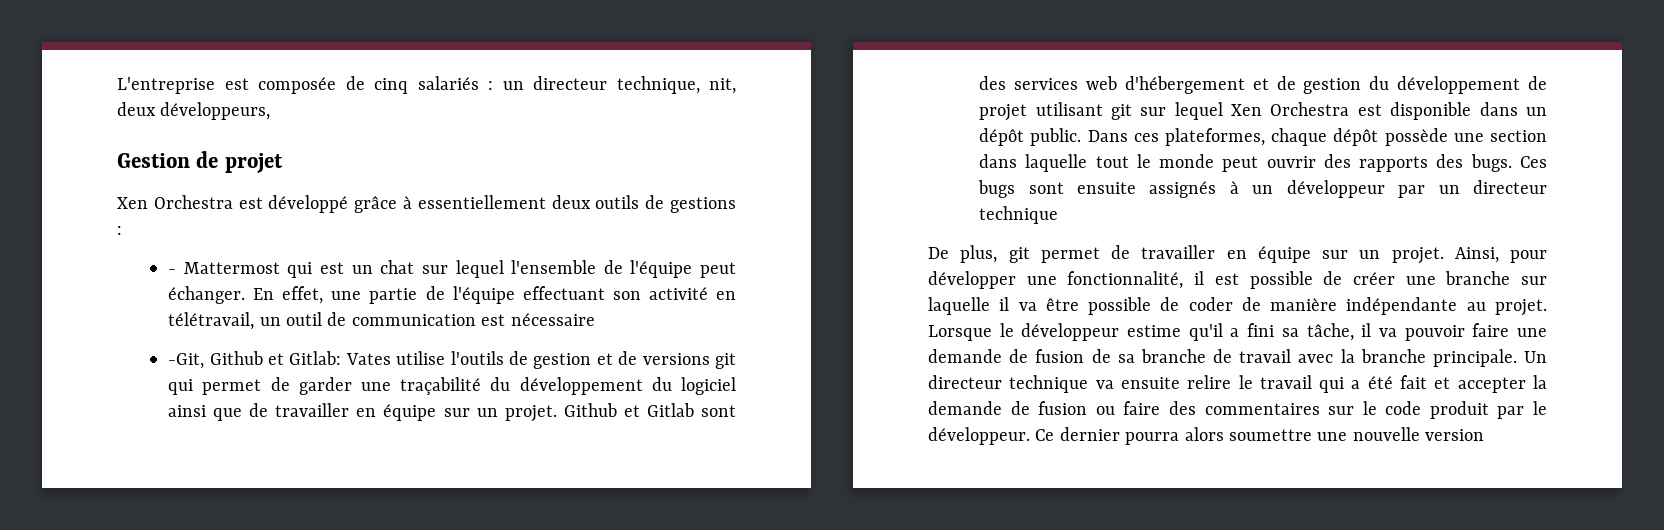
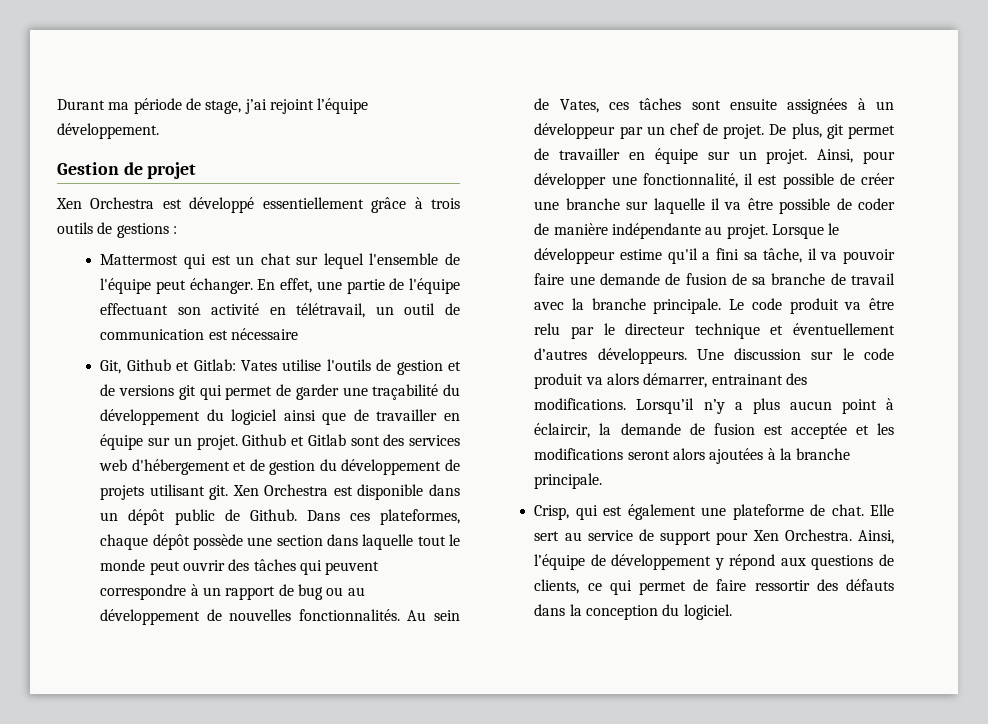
- L'entreprise est composée de cinq salariés : un directeur technique, nit, deux développeurs,
+ Durant ma période de stage, j’ai rejoint l’équipe développement.
- Xen Orchestra est développé grâce à essentiellement deux outils de gestions :
+ Xen Orchestra est développé essentiellement grâce à trois outils de gestions :
- - Mattermost qui est un chat sur lequel l'ensemble de l'équipe peut échanger.
+ Mattermost qui est un chat sur lequel l'ensemble de l'équipe peut échanger.
- -Git, Github et Gitlab: Vates utilise l'outils de gestion et de versions git qui permet de garder une traçabilité du développement du logiciel ainsi que de travailler en équipe sur un projet.
+ Git, Github et Gitlab: Vates utilise l'outils de gestion et de versions git qui permet de garder une traçabilité du développement du logiciel ainsi que de travailler en équipe sur un projet.
- Github et Gitlab sont des services web d'hébergement et de gestion du développement de projet utilisant git sur lequel Xen Orchestra est disponible dans un dépôt public.
+ Github et Gitlab sont des services web d'hébergement et de gestion du développement de projets utilisant git. Xen Orchestra est disponible dans un dépôt public de Github.
- Dans ces plateformes, chaque dépôt possède une section dans laquelle tout le monde peut ouvrir des rapports des bugs. Ces bugs sont ensuite assignés à un développeur par un directeur technique
- De plus, git permet de travailler en équipe sur un projet.
+ Dans ces plateformes, chaque dépôt possède une section dans laquelle tout le monde peut ouvrir des tâches qui peuvent correspondre à un rapport de bug ou au développement de nouvelles fonctionnalités. Au sein de Vates, ces tâches sont ensuite assignées à un développeur par un chef de projet. De plus, git permet de travailler en équipe sur un projet.
- Un directeur technique va ensuite relire le travail qui a été fait et accepter la demande de fusion ou faire des commentaires sur le code produit par le développeur. Ce dernier pourra alors soumettre une nouvelle version
+ Le code produit va être relu par le directeur technique et éventuellement d’autres développeurs. Une discussion sur le code produit va alors démarrer, entrainant des modifications. Lorsqu’il n’y a plus aucun point à éclaircir, la demande de fusion est acceptée et les modifications seront alors ajoutées à la branche principale.
+ Crisp, qui est également une plateforme de chat. Elle sert au service de support pour Xen Orchestra. Ainsi, l’équipe de développement y répond aux questions de clients, ce qui permet de faire ressortir des défauts dans la conception du logiciel.

